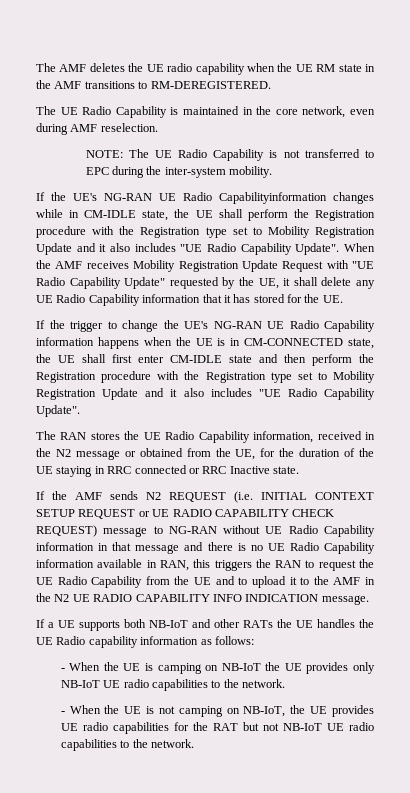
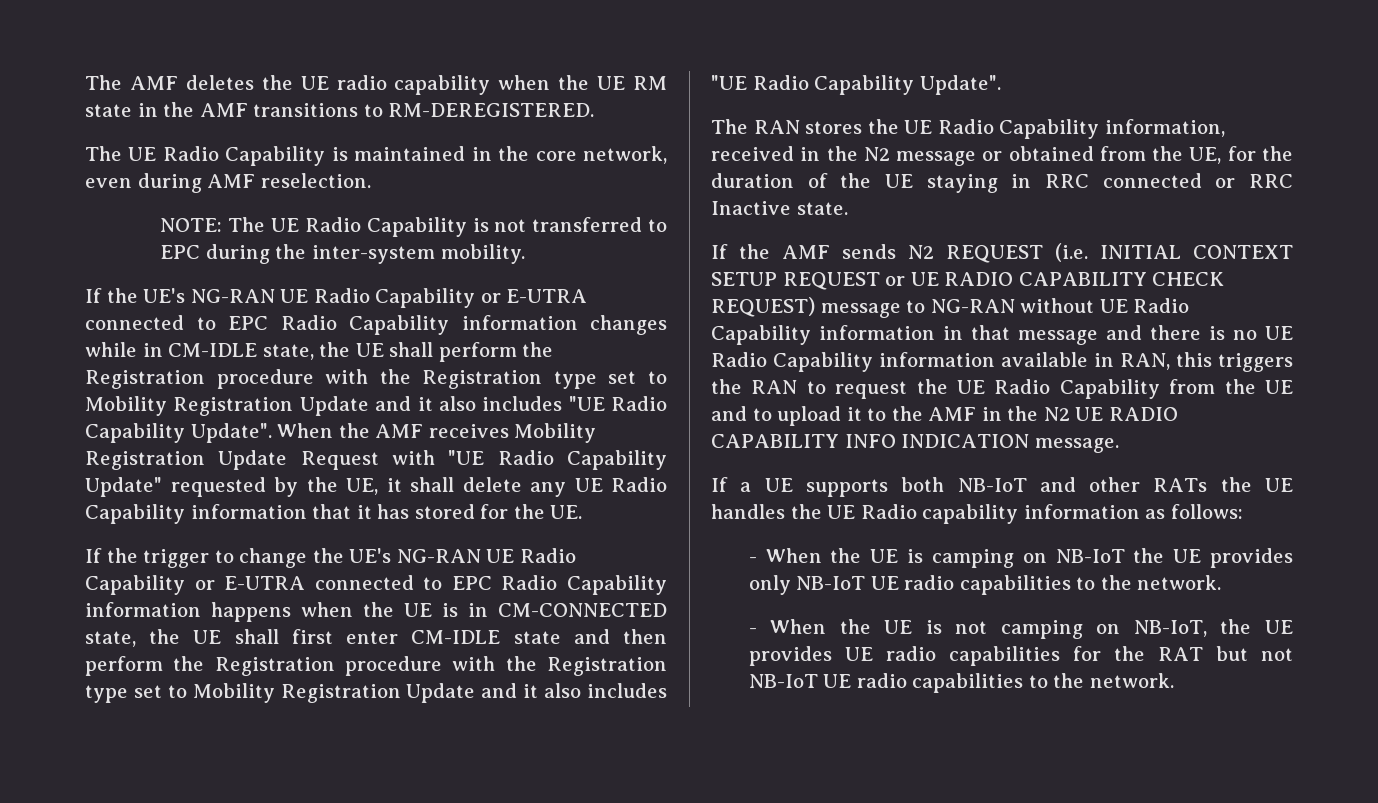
- If the UE's NG-RAN UE Radio Capabilityinformation changes while in CM-IDLE state, the UE shall perform the Registration procedure with the Registration type set to Mobility Registration Update and it also includes "UE Radio Capability Update".
+ If the UE's NG-RAN UE Radio Capability or E-UTRA connected to EPC Radio Capability information changes while in CM-IDLE state, the UE shall perform the Registration procedure with the Registration type set to Mobility Registration Update and it also includes "UE Radio Capability Update".
- If the trigger to change the UE's NG-RAN UE Radio Capability information happens when the UE is in CM-CONNECTED state, the UE shall first enter CM-IDLE state and then perform the Registration procedure with the Registration type set to Mobility Registration Update and it also includes "UE Radio Capability Update".
+ If the trigger to change the UE's NG-RAN UE Radio Capability or E-UTRA connected to EPC Radio Capability information happens when the UE is in CM-CONNECTED state, the UE shall first enter CM-IDLE state and then perform the Registration procedure with the Registration type set to Mobility Registration Update and it also includes "UE Radio Capability Update".

